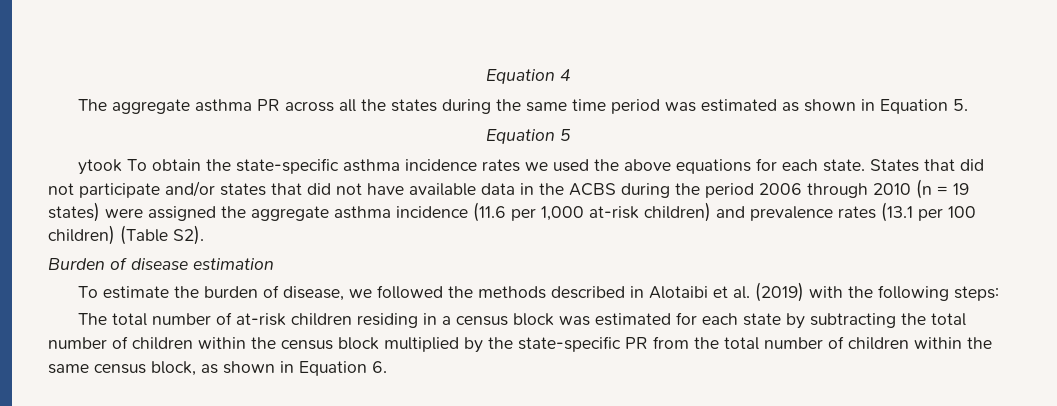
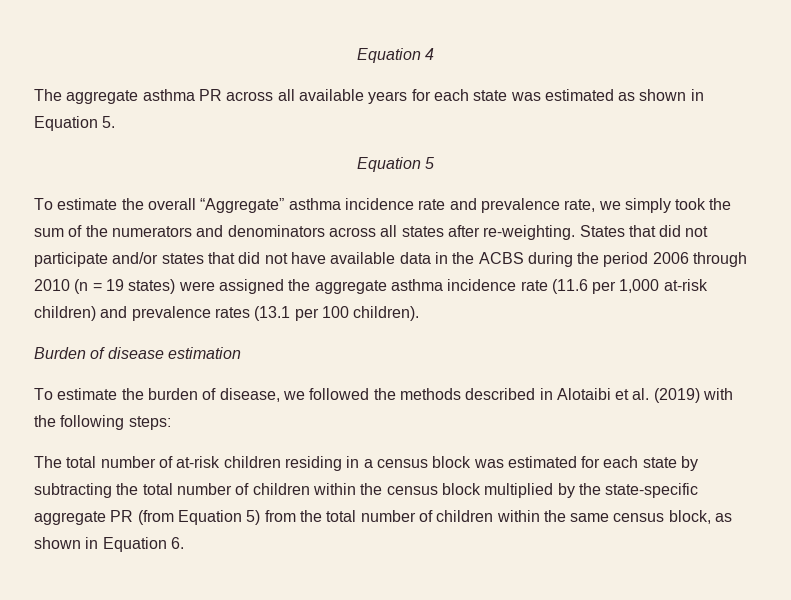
- The aggregate asthma PR across all the states during the same time period was estimated as shown in Equation 5.
+ The aggregate asthma PR across all available years for each state was estimated as shown in Equation 5.
- ytook To obtain the state-specific asthma incidence rates we used the above equations for each state.
+ To estimate the overall “Aggregate” asthma incidence rate and prevalence rate, we simply took the sum of the numerators and denominators across all states after re-weighting.
- States that did not participate and/or states that did not have available data in the ACBS during the period 2006 through 2010 (n = 19 states) were assigned the aggregate asthma incidence (11.6 per 1,000 at-risk children) and prevalence rates (13.1 per 100 children) (Table S2).
+ States that did not participate and/or states that did not have available data in the ACBS during the period 2006 through 2010 (n = 19 states) were assigned the aggregate asthma incidence rate (11.6 per 1,000 at-risk children) and prevalence rates (13.1 per 100 children).
- The total number of at-risk children residing in a census block was estimated for each state by subtracting the total number of children within the census block multiplied by the state-specific PR from the total number of children within the same census block, as shown in Equation 6.
+ The total number of at-risk children residing in a census block was estimated for each state by subtracting the total number of children within the census block multiplied by the state-specific aggregate PR (from Equation 5) from the total number of children within the same census block, as shown in Equation 6.

